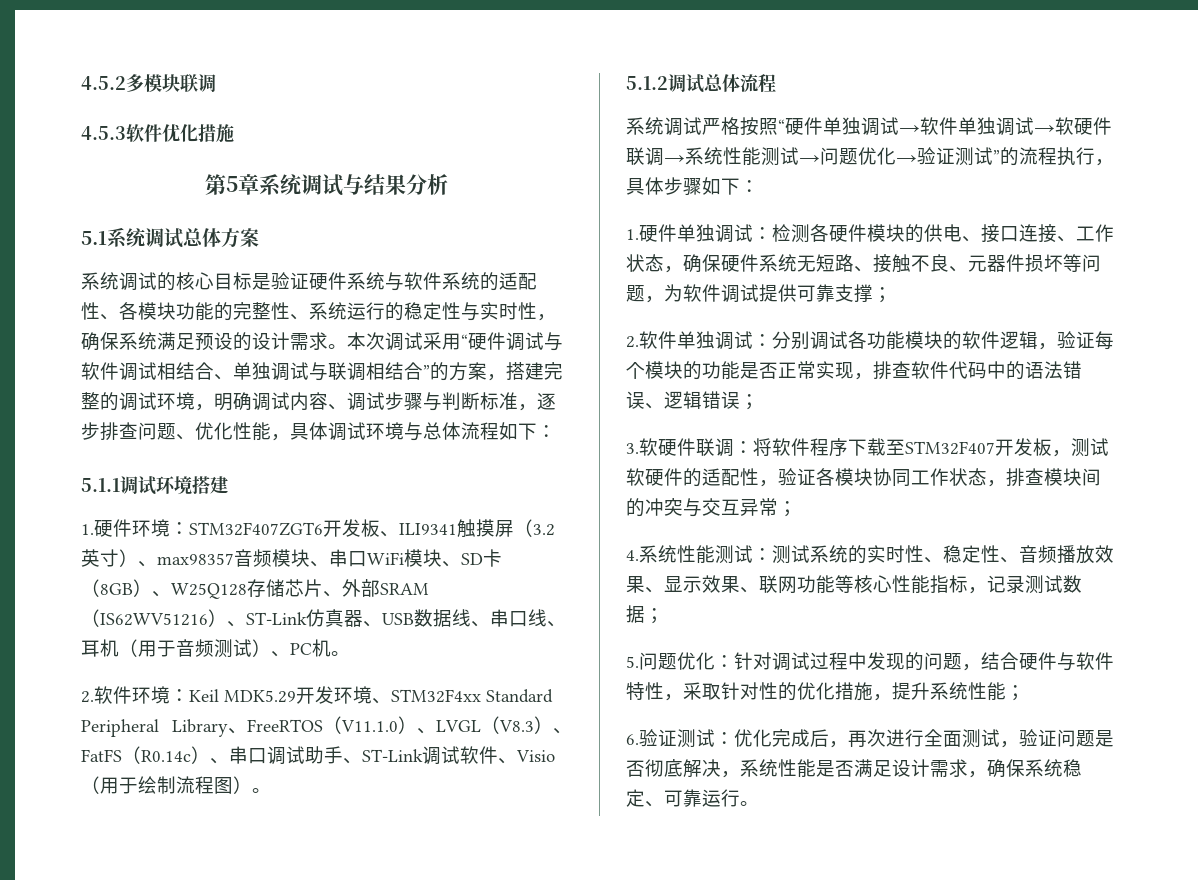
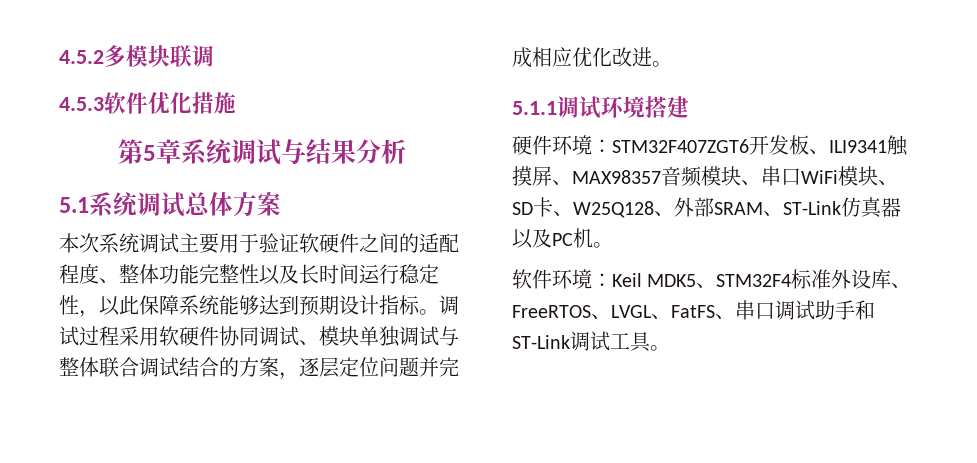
- 系统调试的核心目标是验证硬件系统与软件系统的适配性、各模块功能的完整性、系统运行的稳定性与实时性，确保系统满足预设的设计需求。本次调试采用“硬件调试与软件调试相结合、单独调试与联调相结合”的方案，搭建完整的调试环境，明确调试内容、调试步骤与判断标准，逐步排查问题、优化性能，具体调试环境与总体流程如下：
+ 本次系统调试主要用于验证软硬件之间的适配程度、整体功能完整性以及长时间运行稳定性，以此保障系统能够达到预期设计指标。调试过程采用软硬件协同调试、模块单独调试与整体联合调试结合的方案，逐层定位问题并完成相应优化改进。
- 1.硬件环境：STM32F407ZGT6开发板、ILI9341触摸屏（3.2英寸）、max98357音频模块、串口WiFi模块、SD卡（8GB）、W25Q128存储芯片、外部SRAM（IS62WV51216）、ST-Link仿真器、USB数据线、串口线、耳机（用于音频测试）、PC机。
+ 硬件环境：STM32F407ZGT6开发板、ILI9341触摸屏、MAX98357音频模块、串口WiFi模块、SD卡、W25Q128、外部SRAM、ST-Link仿真器以及PC机。
- 2.软件环境：Keil MDK5.29开发环境、STM32F4xx Standard Peripheral Library、FreeRTOS（V11.1.0）、LVGL（V8.3）、FatFS（R0.14c）、串口调试助手、ST-Link调试软件、Visio（用于绘制流程图）。
- 5.1.2调试总体流程
- 系统调试严格按照“硬件单独调试→软件单独调试→软硬件联调→系统性能测试→问题优化→验证测试”的流程执行，具体步骤如下：
- 1.硬件单独调试：检测各硬件模块的供电、接口连接、工作状态，确保硬件系统无短路、接触不良、元器件损坏等问题，为软件调试提供可靠支撑；
- 2.软件单独调试：分别调试各功能模块的软件逻辑，验证每个模块的功能是否正常实现，排查软件代码中的语法错误、逻辑错误；
- 3.软硬件联调：将软件程序下载至STM32F407开发板，测试软硬件的适配性，验证各模块协同工作状态，排查模块间的冲突与交互异常；
- 4.系统性能测试：测试系统的实时性、稳定性、音频播放效果、显示效果、联网功能等核心性能指标，记录测试数据；
- 5.问题优化：针对调试过程中发现的问题，结合硬件与软件特性，采取针对性的优化措施，提升系统性能；
- 6.验证测试：优化完成后，再次进行全面测试，验证问题是否彻底解决，系统性能是否满足设计需求，确保系统稳定、可靠运行。
+ 软件环境：Keil MDK5、STM32F4标准外设库、FreeRTOS、LVGL、FatFS、串口调试助手和ST-Link调试工具。

